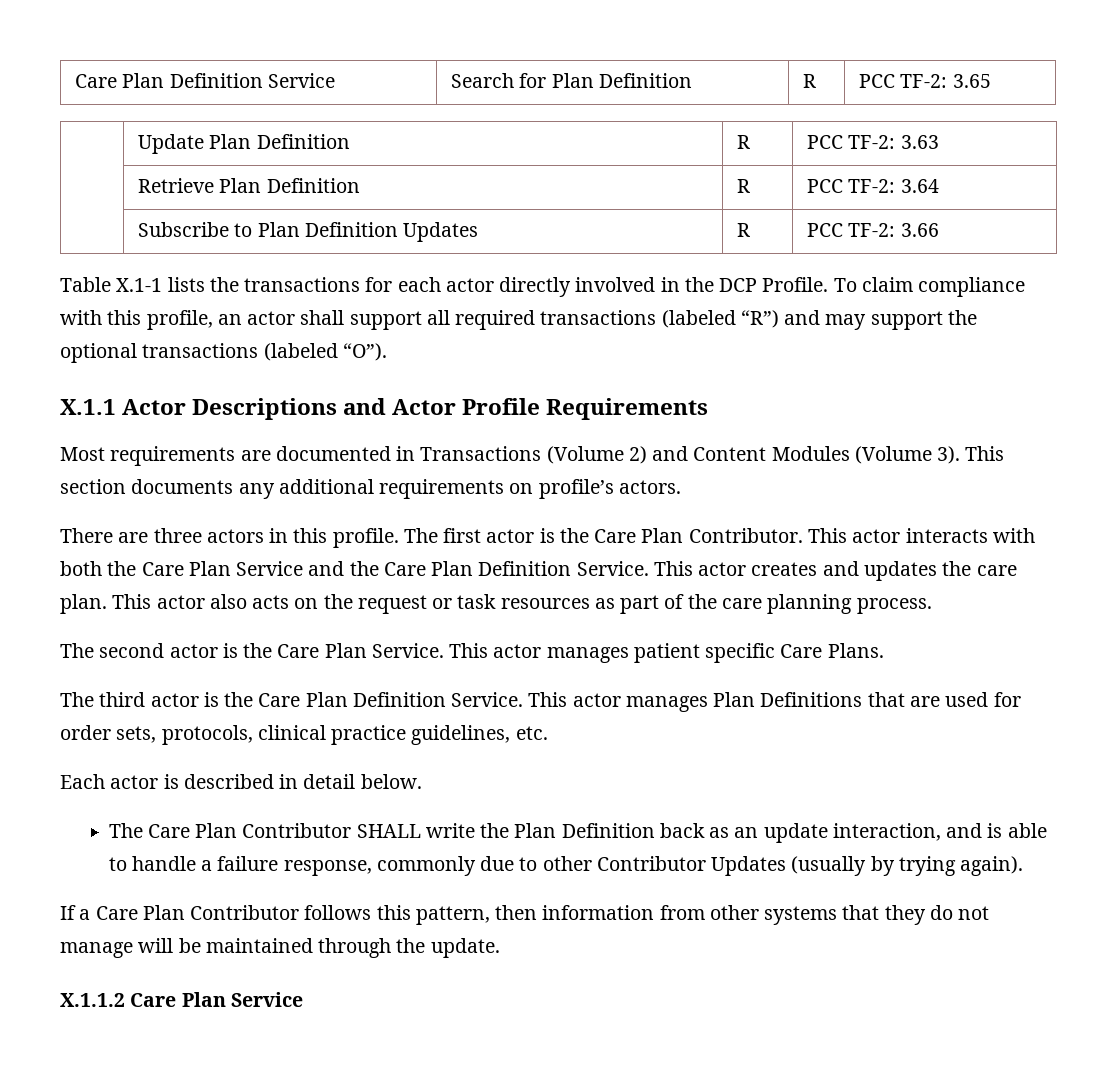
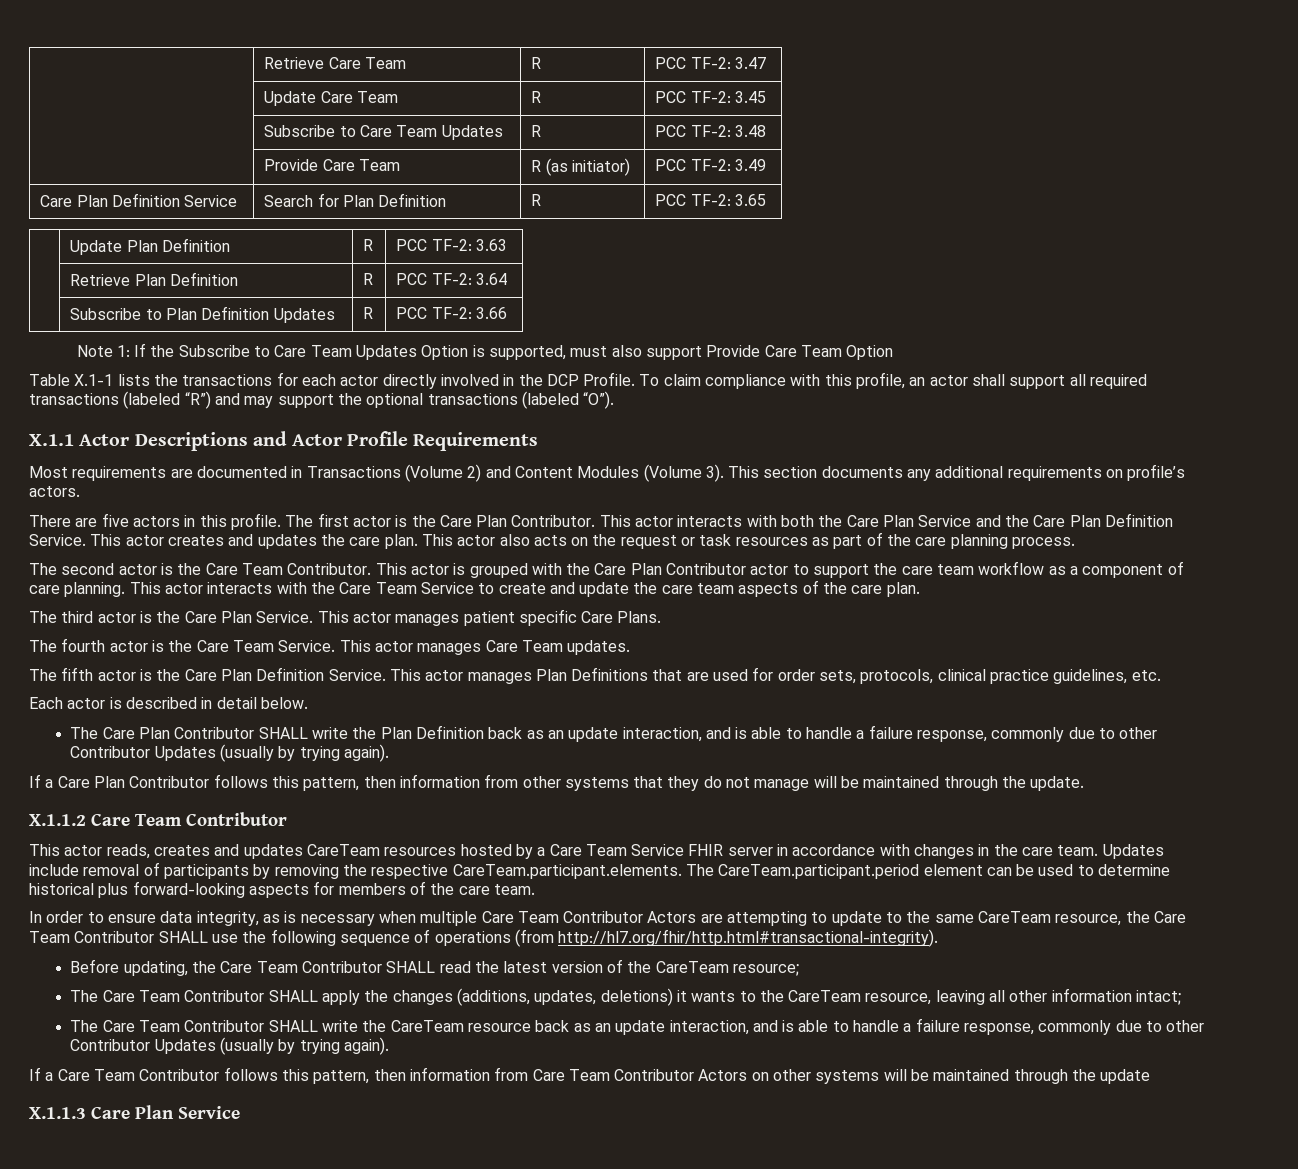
+ | Retrieve Care Team | R | PCC TF-2: 3.47
+ | Update Care Team | R | PCC TF-2: 3.45
+ | Subscribe to Care Team Updates | R | PCC TF-2: 3.48
+ | Provide Care Team | R (as initiator) | PCC TF-2: 3.49
+ Note 1: If the Subscribe to Care Team Updates Option is supported, must also support Provide Care Team Option
- There are three actors in this profile.
+ There are five actors in this profile.
- The second actor is the Care Plan Service.
+ The second actor is the Care Team Contributor. This actor is grouped with the Care Plan Contributor actor to support the care team workflow as a component of care planning. This actor interacts with the Care Team Service to create and update the care team aspects of the care plan.
+ The third actor is the Care Plan Service.
- The third actor is the Care Plan Definition Service.
+ The fourth actor is the Care Team Service. This actor manages Care Team updates.
+ The fifth actor is the Care Plan Definition Service.
- X.1.1.2 Care Plan Service
+ X.1.1.2 Care Team Contributor
+ This actor reads, creates and updates CareTeam resources hosted by a Care Team Service FHIR server in accordance with changes in the care team. Updates include removal of participants by removing the respective CareTeam.participant.elements. The CareTeam.participant.period element can be used to determine historical plus forward-looking aspects for members of the care team.
+ In order to ensure data integrity, as is necessary when multiple Care Team Contributor Actors are attempting to update to the same CareTeam resource, the Care Team Contributor SHALL use the following sequence of operations (from http://hl7.org/fhir/http.html#transactional-integrity).
+ Before updating, the Care Team Contributor SHALL read the latest version of the CareTeam resource;
+ The Care Team Contributor SHALL apply the changes (additions, updates, deletions) it wants to the CareTeam resource, leaving all other information intact;
+ The Care Team Contributor SHALL write the CareTeam resource back as an update interaction, and is able to handle a failure response, commonly due to other Contributor Updates (usually by trying again).
+ If a Care Team Contributor follows this pattern, then information from Care Team Contributor Actors on other systems will be maintained through the update
+ X.1.1.3 Care Plan Service

